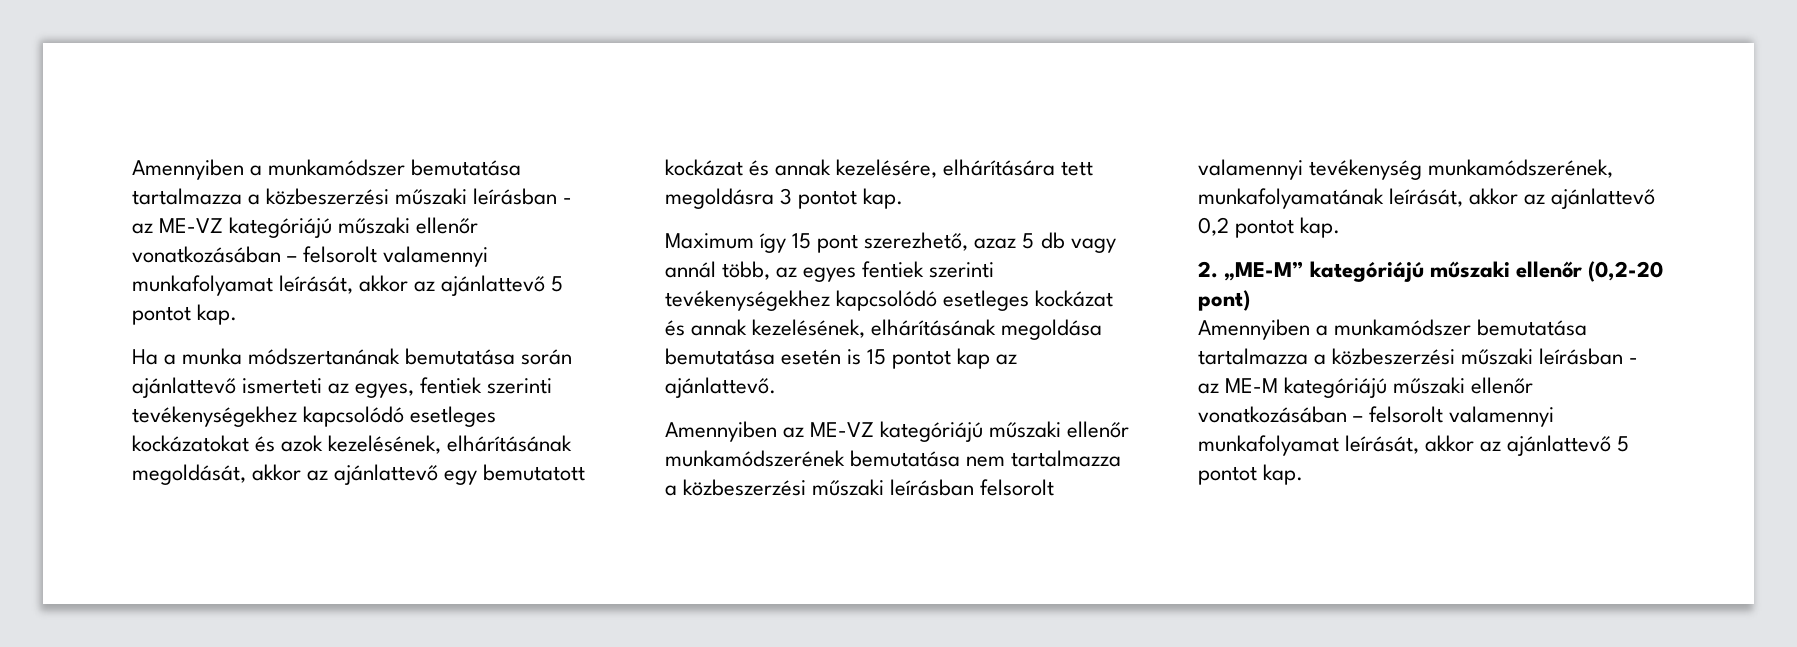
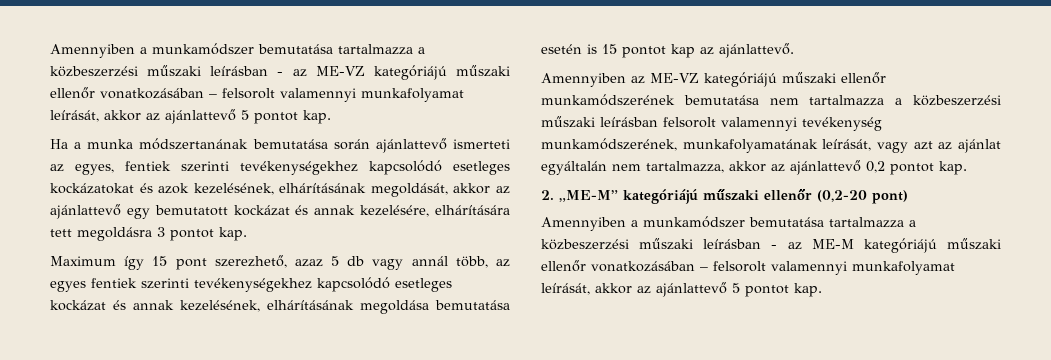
- Amennyiben az ME-VZ kategóriájú műszaki ellenőr munkamódszerének bemutatása nem tartalmazza a közbeszerzési műszaki leírásban felsorolt valamennyi tevékenység munkamódszerének, munkafolyamatának leírását, akkor az ajánlattevő 0,2 pontot kap.
+ Amennyiben az ME-VZ kategóriájú műszaki ellenőr munkamódszerének bemutatása nem tartalmazza a közbeszerzési műszaki leírásban felsorolt valamennyi tevékenység munkamódszerének, munkafolyamatának leírását, vagy azt az ajánlat egyáltalán nem tartalmazza, akkor az ajánlattevő 0,2 pontot kap.

